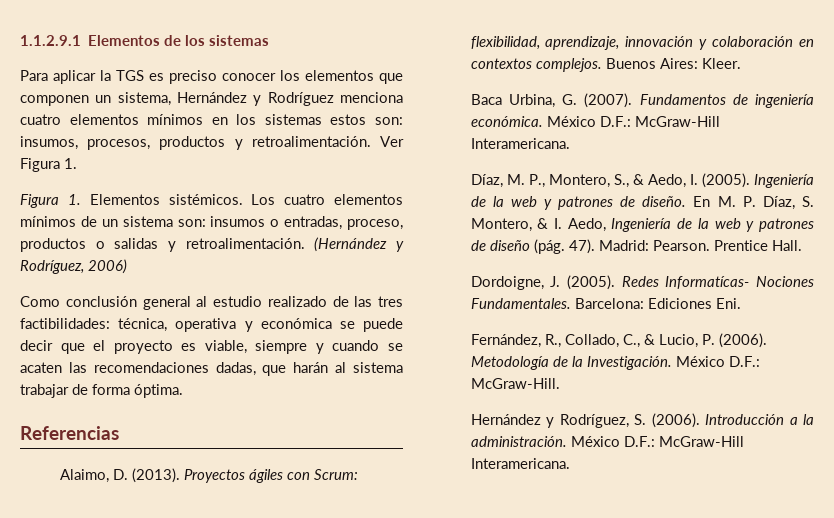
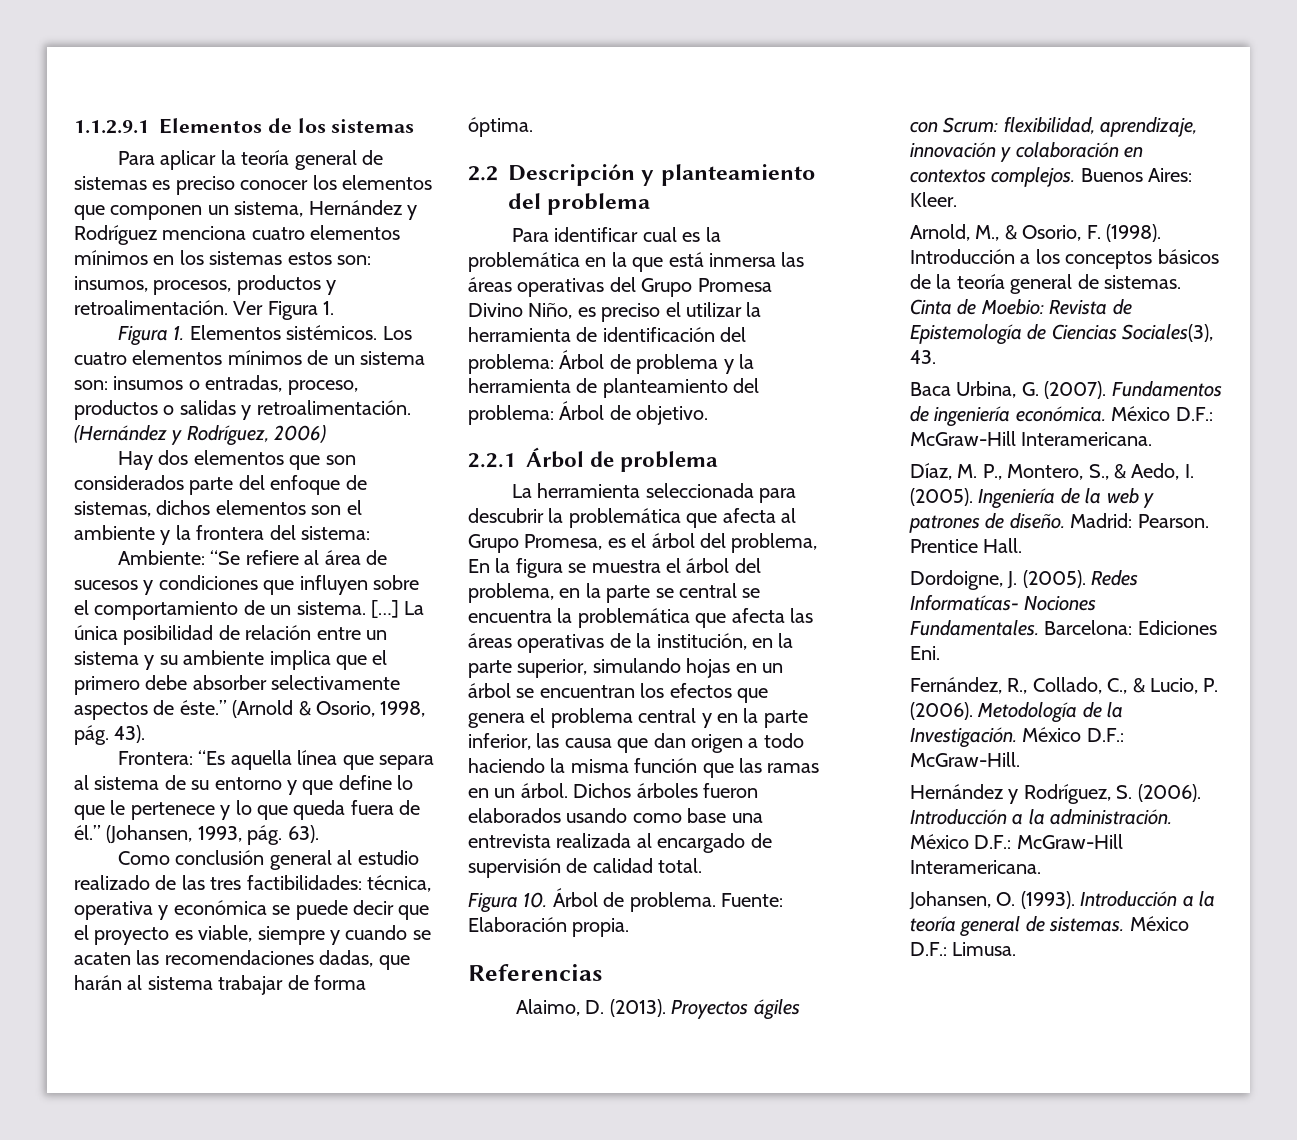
- Para aplicar la TGS es preciso conocer los elementos que componen un sistema, Hernández y Rodríguez menciona cuatro elementos mínimos en los sistemas estos son: insumos, procesos, productos y retroalimentación.
+ Para aplicar la teoría general de sistemas es preciso conocer los elementos que componen un sistema, Hernández y Rodríguez menciona cuatro elementos mínimos en los sistemas estos son: insumos, procesos, productos y retroalimentación.
+ Hay dos elementos que son considerados parte del enfoque de sistemas, dichos elementos son el ambiente y la frontera del sistema:
+ Ambiente: “Se refiere al área de sucesos y condiciones que influyen sobre el comportamiento de un sistema. […] La única posibilidad de relación entre un sistema y su ambiente implica que el primero debe absorber selectivamente aspectos de éste.” (Arnold & Osorio, 1998, pág. 43).
+ Frontera: “Es aquella línea que separa al sistema de su entorno y que define lo que le pertenece y lo que queda fuera de él.” (Johansen, 1993, pág. 63).
+ 2.2 Descripción y planteamiento del problema
+ Para identificar cual es la problemática en la que está inmersa las áreas operativas del Grupo Promesa Divino Niño, es preciso el utilizar la herramienta de identificación del problema: Árbol de problema y la herramienta de planteamiento del problema: Árbol de objetivo.
+ 2.2.1 Árbol de problema
+ La herramienta seleccionada para descubrir la problemática que afecta al Grupo Promesa, es el árbol del problema, En la figura se muestra el árbol del problema, en la parte se central se encuentra la problemática que afecta las áreas operativas de la institución, en la parte superior, simulando hojas en un árbol se encuentran los efectos que genera el problema central y en la parte inferior, las causa que dan origen a todo haciendo la misma función que las ramas en un árbol. Dichos árboles fueron elaborados usando como base una entrevista realizada al encargado de supervisión de calidad total.
+ Figura 10. Árbol de problema. Fuente: Elaboración propia.
+ Arnold, M., & Osorio, F. (1998). Introducción a los conceptos básicos de la teoría general de sistemas. Cinta de Moebio: Revista de Epistemología de Ciencias Sociales(3), 43.
- En M. P. Díaz, S. Montero, & I. Aedo, Ingeniería de la web y patrones de diseño (pág. 47).
+ Johansen, O. (1993). Introducción a la teoría general de sistemas. México D.F.: Limusa.

